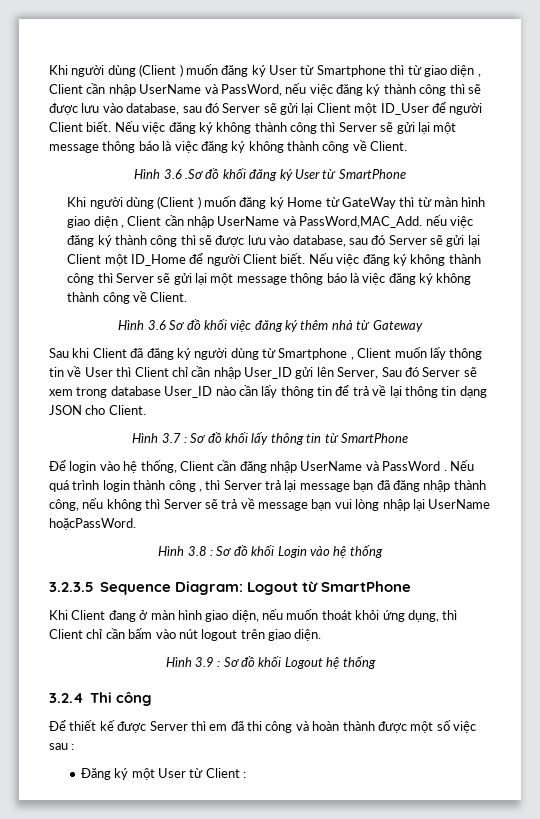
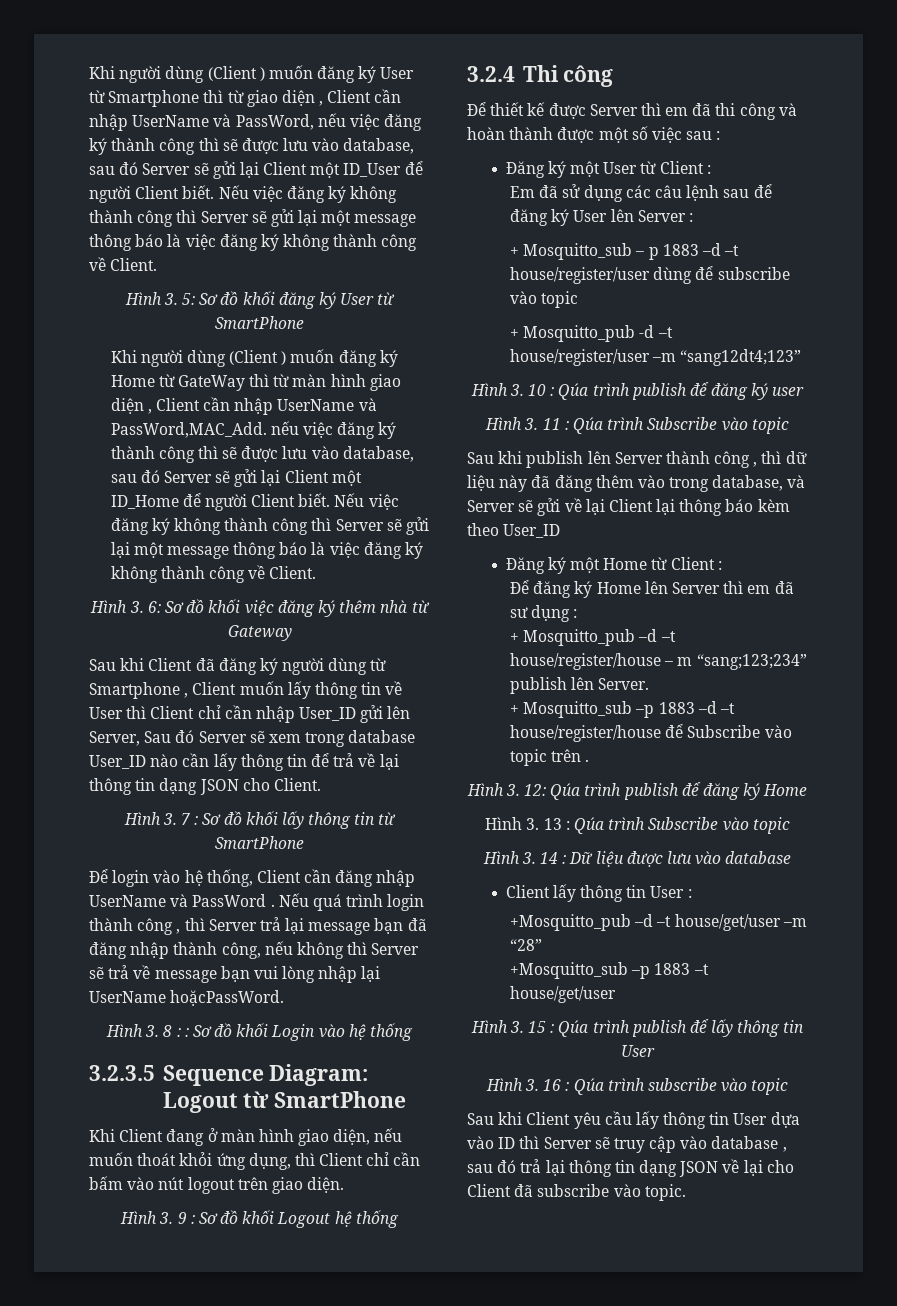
- Hình 3.6 .Sơ đồ khối đăng ký User từ SmartPhone
+ Hình 3. 5: Sơ đồ khối đăng ký User từ SmartPhone
- Hình 3.6 Sơ đồ khối việc đăng ký thêm nhà từ Gateway
+ Hình 3. 6: Sơ đồ khối việc đăng ký thêm nhà từ Gateway
- Hình 3.7 : Sơ đồ khối lấy thông tin từ SmartPhone
+ Hình 3. 7 : Sơ đồ khối lấy thông tin từ SmartPhone
- Hình 3.8 : Sơ đồ khối Login vào hệ thống
+ Hình 3. 8 : : Sơ đồ khối Login vào hệ thống
- Hình 3.9 : Sơ đồ khối Logout hệ thống
+ Hình 3. 9 : Sơ đồ khối Logout hệ thống
+ Em đã sử dụng các câu lệnh sau để đăng ký User lên Server :
+ + Mosquitto_sub – p 1883 –d –t house/register/user dùng để subscribe vào topic
+ + Mosquitto_pub -d –t house/register/user –m “sang12dt4;123”
+ Hình 3. 10 : Qúa trình publish để đăng ký user
+ Hình 3. 11 : Qúa trình Subscribe vào topic
+ Sau khi publish lên Server thành công , thì dữ liệu này đã đăng thêm vào trong database, và Server sẽ gửi về lại Client lại thông báo kèm theo User_ID
+ Đăng ký một Home từ Client :
+ Để đăng ký Home lên Server thì em đã sư dụng :
+ + Mosquitto_pub –d –t house/register/house – m “sang;123;234” publish lên Server.
+ + Mosquitto_sub –p 1883 –d –t house/register/house để Subscribe vào topic trên .
+ Hình 3. 12: Qúa trình publish để đăng ký Home
+ Hình 3. 13 : Qúa trình Subscribe vào topic
+ Hình 3. 14 : Dữ liệu được lưu vào database
+ Client lấy thông tin User :
+ +Mosquitto_pub –d –t house/get/user –m “28”
+ +Mosquitto_sub –p 1883 –t house/get/user
+ Hình 3. 15 : Qúa trình publish để lấy thông tin User
+ Hình 3. 16 : Qúa trình subscribe vào topic
+ Sau khi Client yêu cầu lấy thông tin User dựa vào ID thì Server sẽ truy cập vào database , sau đó trả lại thông tin dạng JSON về lại cho Client đã subscribe vào topic.

